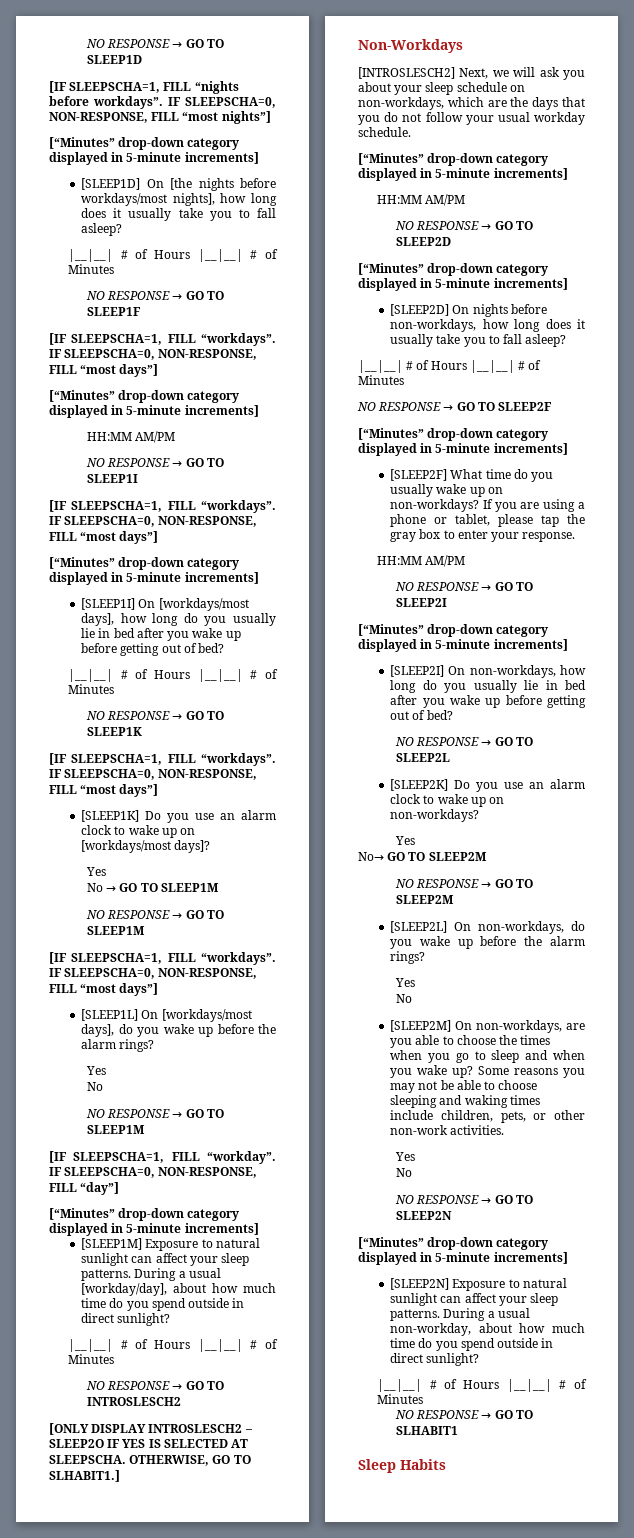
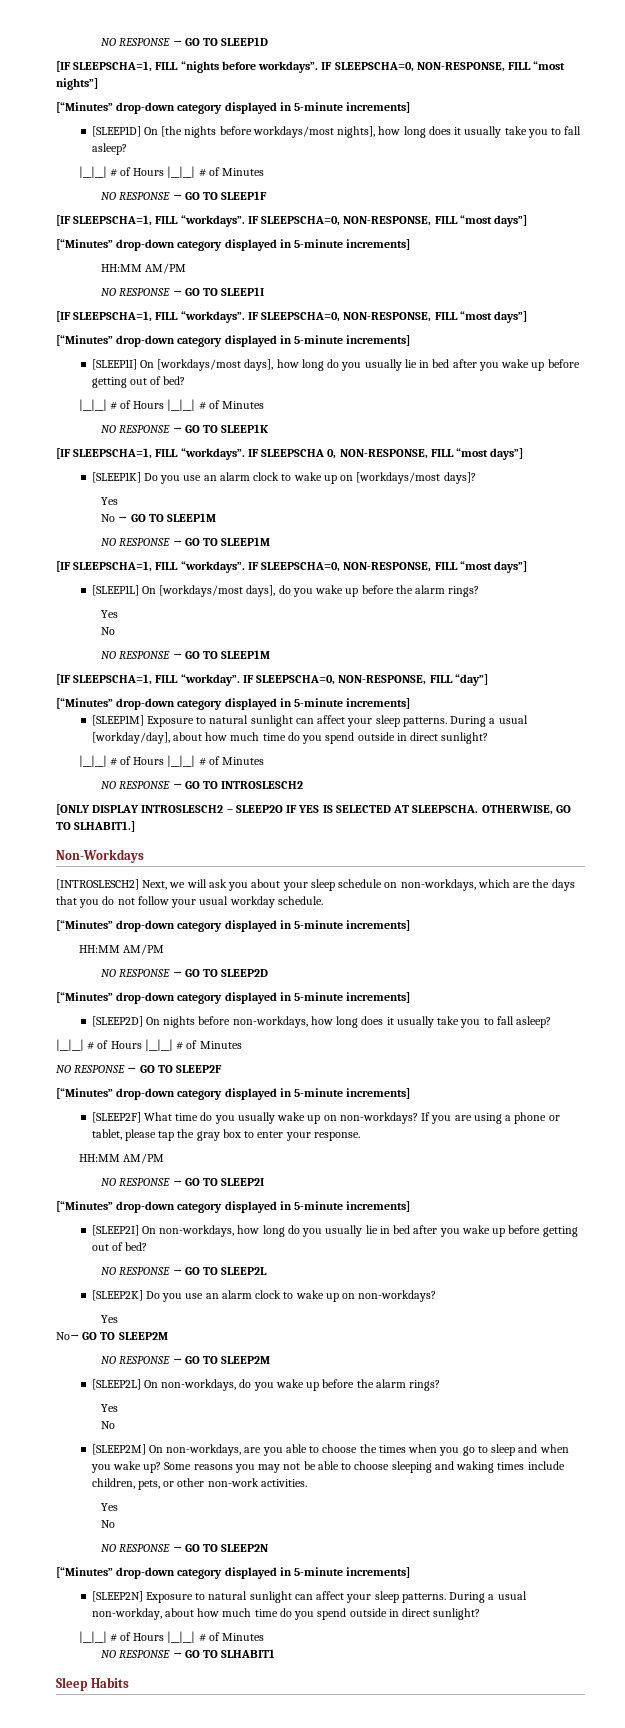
  NO RESPONSE → GO TO SLEEP1K
- [IF SLEEPSCHA=1, FILL “workdays”. IF SLEEPSCHA=0, NON-RESPONSE, FILL “most days”]
+ [IF SLEEPSCHA=1, FILL “workdays”. IF SLEEPSCHA 0, NON-RESPONSE, FILL “most days”]

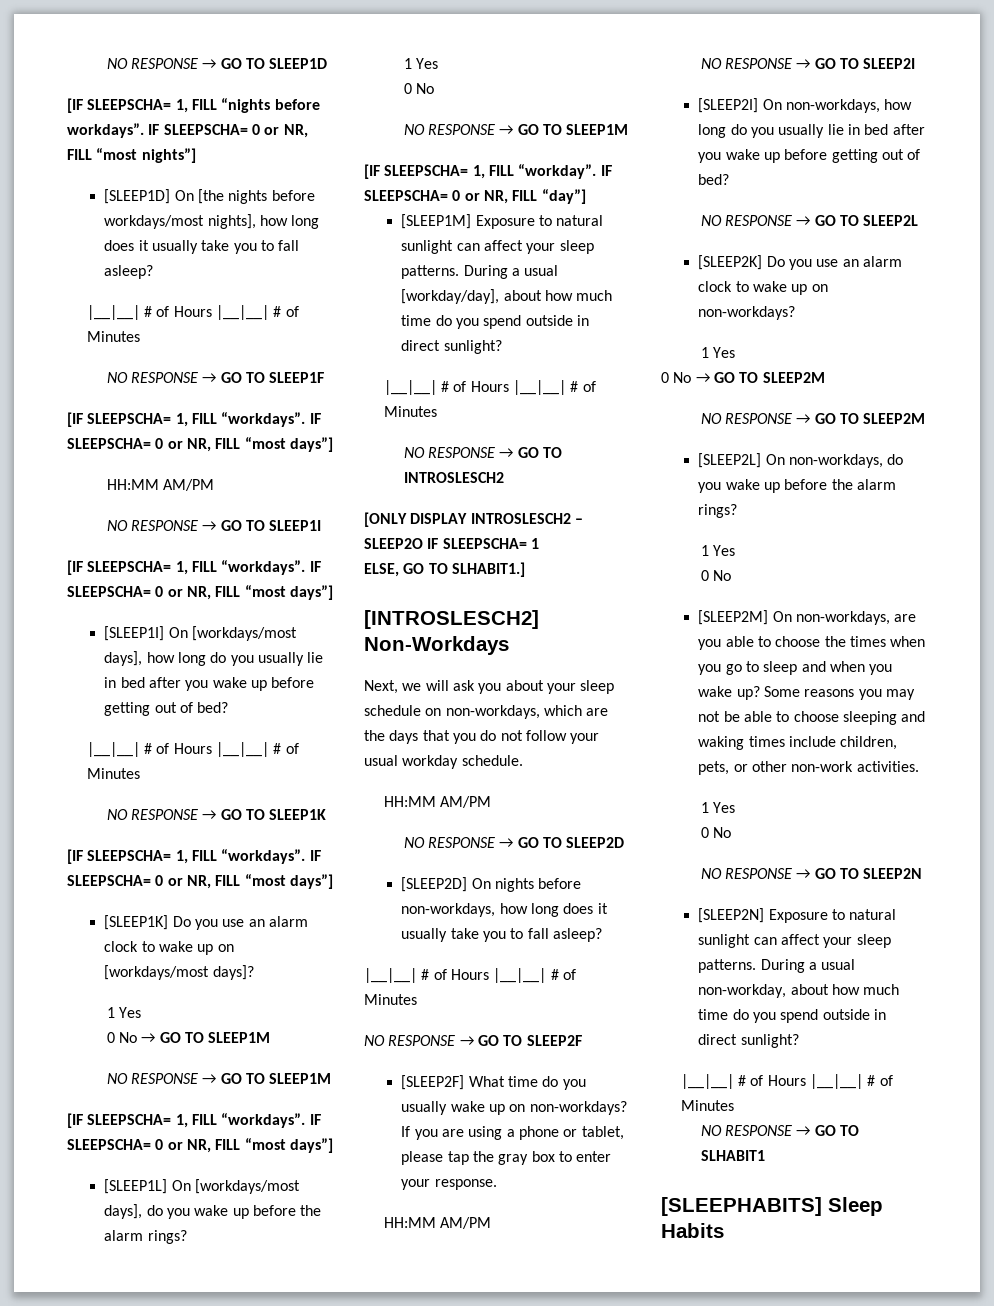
- [IF SLEEPSCHA=1, FILL “nights before workdays”.
+ [IF SLEEPSCHA= 1, FILL “nights before workdays”.
- IF SLEEPSCHA=0, NON-RESPONSE, FILL “most nights”]
- [“Minutes” drop-down category displayed in 5-minute increments]
+ IF SLEEPSCHA= 0 or NR, FILL “most nights”]
  NO RESPONSE → GO TO SLEEP1F
- [IF SLEEPSCHA=1, FILL “workdays”. IF SLEEPSCHA=0, NON-RESPONSE, FILL “most days”]
- [“Minutes” drop-down category displayed in 5-minute increments]
+ [IF SLEEPSCHA= 1, FILL “workdays”. IF SLEEPSCHA= 0 or NR, FILL “most days”]
  NO RESPONSE → GO TO SLEEP1I
- [IF SLEEPSCHA=1, FILL “workdays”. IF SLEEPSCHA=0, NON-RESPONSE, FILL “most days”]
- [“Minutes” drop-down category displayed in 5-minute increments]
+ [IF SLEEPSCHA= 1, FILL “workdays”. IF SLEEPSCHA= 0 or NR, FILL “most days”]
  NO RESPONSE → GO TO SLEEP1K
- [IF SLEEPSCHA=1, FILL “workdays”. IF SLEEPSCHA 0, NON-RESPONSE, FILL “most days”]
+ [IF SLEEPSCHA= 1, FILL “workdays”. IF SLEEPSCHA= 0 or NR, FILL “most days”]
  [SLEEP1K] Do you use an alarm clock to wake up on [workdays/most days]?
- Yes
- No → GO TO SLEEP1M
+ 1 Yes
+ 0 No → GO TO SLEEP1M
  NO RESPONSE → GO TO SLEEP1M
- [IF SLEEPSCHA=1, FILL “workdays”. IF SLEEPSCHA=0, NON-RESPONSE, FILL “most days”]
+ [IF SLEEPSCHA= 1, FILL “workdays”. IF SLEEPSCHA= 0 or NR, FILL “most days”]
  [SLEEP1L] On [workdays/most days], do you wake up before the alarm rings?
- Yes
- No
+ 1 Yes
+ 0 No
- [IF SLEEPSCHA=1, FILL “workday”.
+ [IF SLEEPSCHA= 1, FILL “workday”.
- IF SLEEPSCHA=0, NON-RESPONSE, FILL “day”]
- [“Minutes” drop-down category displayed in 5-minute increments]
+ IF SLEEPSCHA= 0 or NR, FILL “day”]
- [ONLY DISPLAY INTROSLESCH2 – SLEEP2O IF YES IS SELECTED AT SLEEPSCHA. OTHERWISE, GO TO SLHABIT1.]
+ [ONLY DISPLAY INTROSLESCH2 – SLEEP2O IF SLEEPSCHA= 1
+ ELSE, GO TO SLHABIT1.]
- Non-Workdays
+ [INTROSLESCH2] Non-Workdays
- [INTROSLESCH2] Next, we will ask you about your sleep schedule on non-workdays, which are the days that you do not follow your usual workday schedule.
- [“Minutes” drop-down category displayed in 5-minute increments]
+ Next, we will ask you about your sleep schedule on non-workdays, which are the days that you do not follow your usual workday schedule.
  NO RESPONSE → GO TO SLEEP2D
- [“Minutes” drop-down category displayed in 5-minute increments]
  NO RESPONSE → GO TO SLEEP2F
- [“Minutes” drop-down category displayed in 5-minute increments]
  NO RESPONSE → GO TO SLEEP2I
- [“Minutes” drop-down category displayed in 5-minute increments]
  [SLEEP2K] Do you use an alarm clock to wake up on non-workdays?
- Yes
- No→ GO TO SLEEP2M
+ 1 Yes
+ 0 No → GO TO SLEEP2M
  [SLEEP2L] On non-workdays, do you wake up before the alarm rings?
- Yes
- No
+ 1 Yes
+ 0 No
  Some reasons you may not be able to choose sleeping and waking times include children, pets, or other non-work activities.
- Yes
- No
+ 1 Yes
+ 0 No
  NO RESPONSE → GO TO SLEEP2N
- [“Minutes” drop-down category displayed in 5-minute increments]
- Sleep Habits
+ [SLEEPHABITS] Sleep Habits

